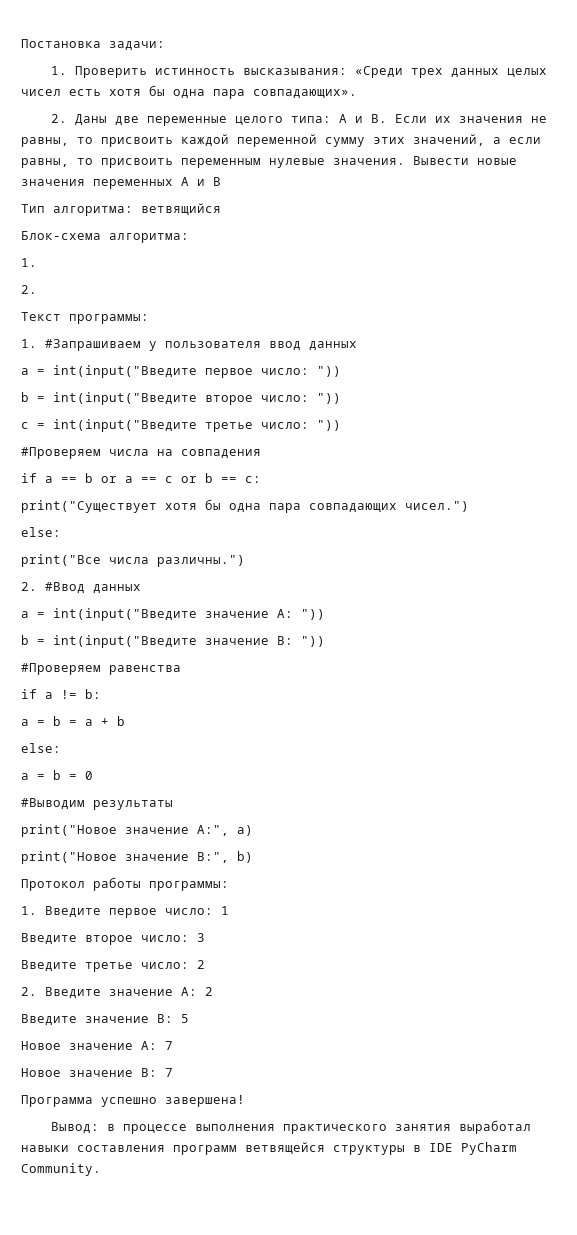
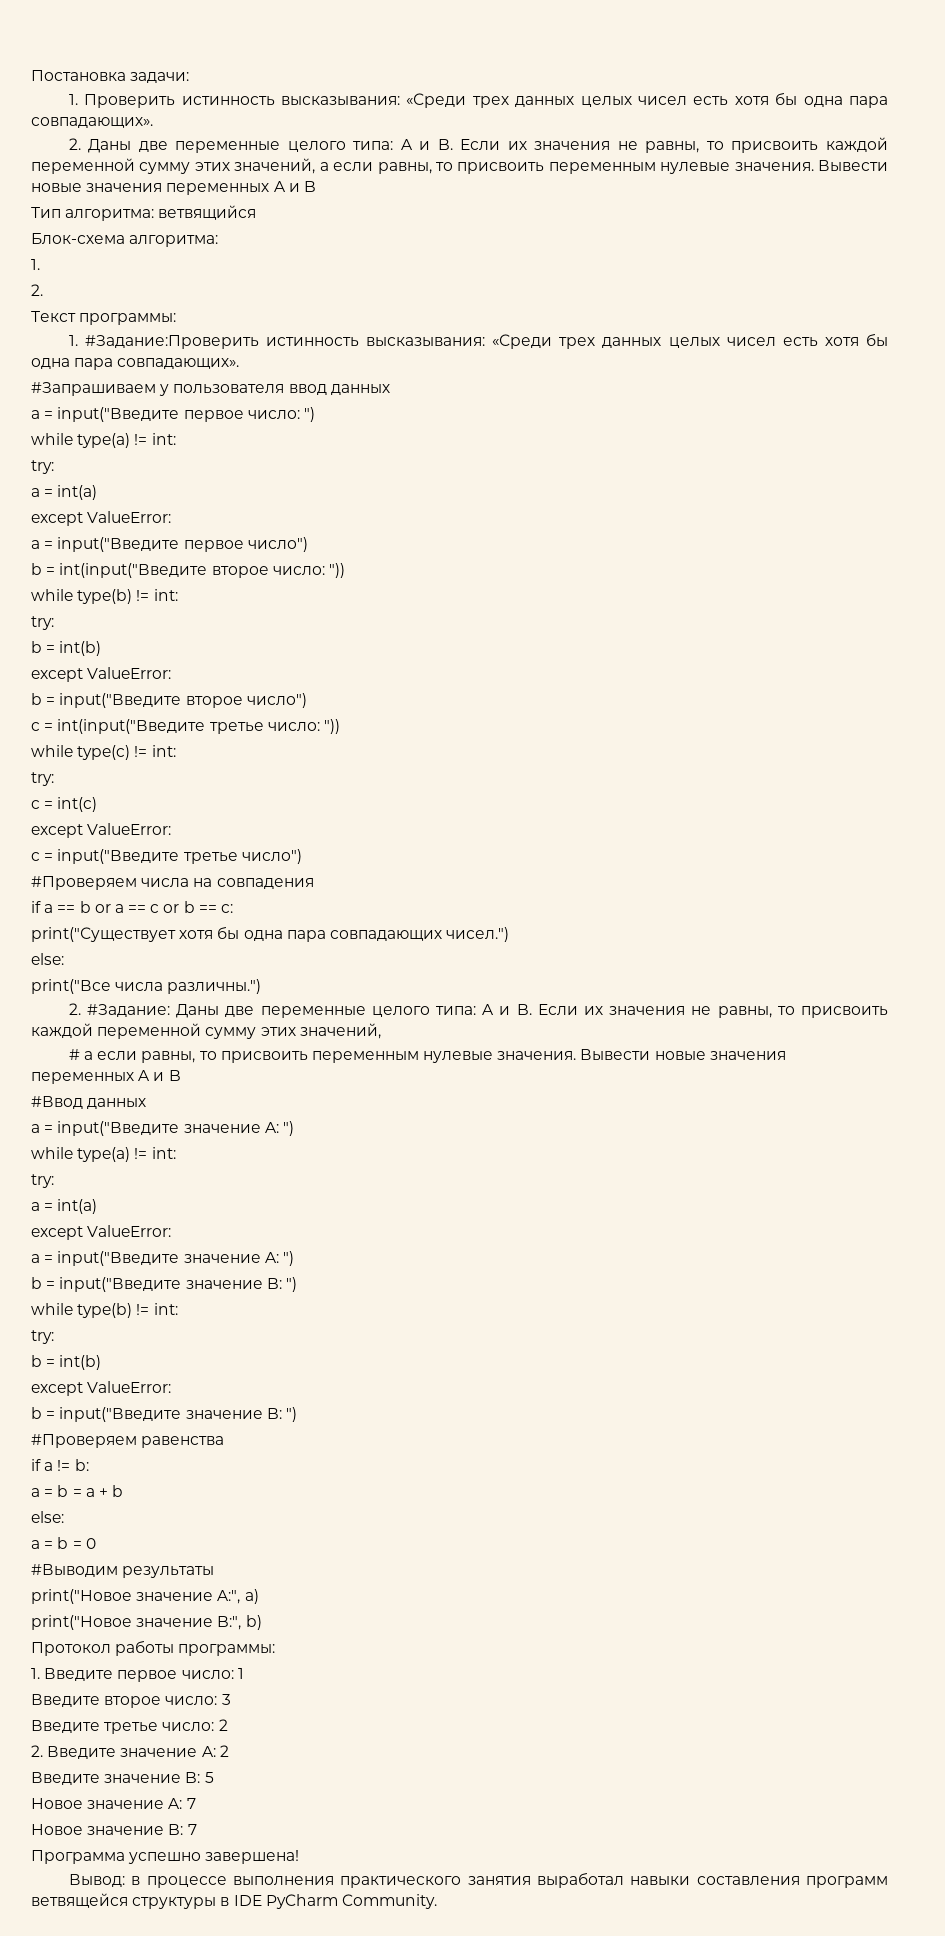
- 1. #Запрашиваем у пользователя ввод данных
+ 1. #Задание:Проверить истинность высказывания: «Среди трех данных целых чисел есть хотя бы одна пара совпадающих».
+ #Запрашиваем у пользователя ввод данных
- a = int(input("Введите первое число: "))
+ a = input("Введите первое число: ")
+ while type(a) != int:
+ try:
+ a = int(a)
+ except ValueError:
+ a = input("Введите первое число")
  b = int(input("Введите второе число: "))
+ while type(b) != int:
+ try:
+ b = int(b)
+ except ValueError:
+ b = input("Введите второе число")
+ while type(c) != int:
+ try:
+ c = int(c)
+ except ValueError:
+ c = input("Введите третье число")
- 2. #Ввод данных
- a = int(input("Введите значение A: "))
- b = int(input("Введите значение B: "))
+ 2. #Задание: Даны две переменные целого типа: A и B. Если их значения не равны, то присвоить каждой переменной сумму этих значений,
+ # а если равны, то присвоить переменным нулевые значения. Вывести новые значения переменных A и B
+ #Ввод данных
+ a = input("Введите значение A: ")
+ while type(a) != int:
+ try:
+ a = int(a)
+ except ValueError:
+ a = input("Введите значение A: ")
+ b = input("Введите значение B: ")
+ while type(b) != int:
+ try:
+ b = int(b)
+ except ValueError:
+ b = input("Введите значение B: ")

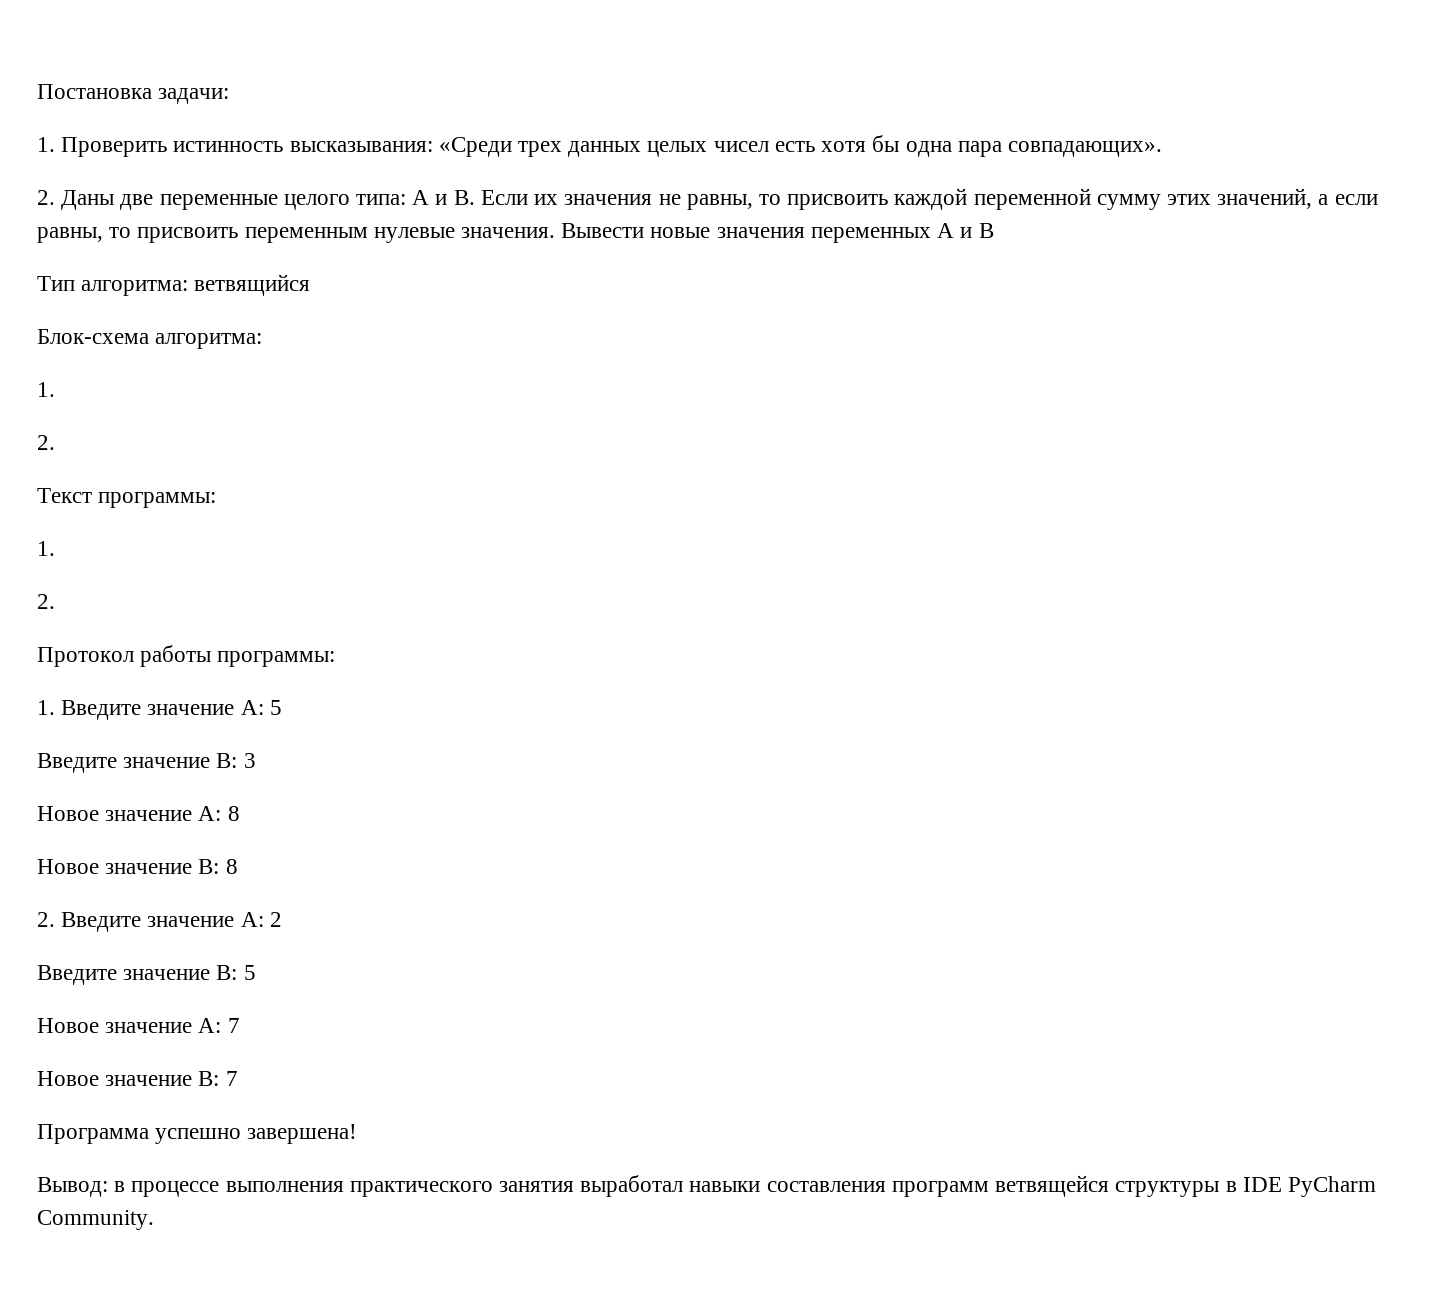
  Текст программы:
- 1. #Задание:Проверить истинность высказывания: «Среди трех данных целых чисел есть хотя бы одна пара совпадающих».
- #Запрашиваем у пользователя ввод данных
- a = input("Введите первое число: ")
- while type(a) != int:
- try:
- a = int(a)
- except ValueError:
- a = input("Введите первое число")
- b = int(input("Введите второе число: "))
- while type(b) != int:
- try:
- b = int(b)
- except ValueError:
- b = input("Введите второе число")
- c = int(input("Введите третье число: "))
- while type(c) != int:
- try:
- c = int(c)
- except ValueError:
- c = input("Введите третье число")
- #Проверяем числа на совпадения
- if a == b or a == c or b == c:
- print("Существует хотя бы одна пара совпадающих чисел.")
- else:
- print("Все числа различны.")
- 2. #Задание: Даны две переменные целого типа: A и B. Если их значения не равны, то присвоить каждой переменной сумму этих значений,
- # а если равны, то присвоить переменным нулевые значения. Вывести новые значения переменных A и B
- #Ввод данных
- a = input("Введите значение A: ")
- while type(a) != int:
- try:
- a = int(a)
- except ValueError:
- a = input("Введите значение A: ")
- b = input("Введите значение B: ")
- while type(b) != int:
- try:
- b = int(b)
- except ValueError:
- b = input("Введите значение B: ")
- #Проверяем равенства
- if a != b:
- a = b = a + b
- else:
- a = b = 0
- #Выводим результаты
- print("Новое значение A:", a)
- print("Новое значение B:", b)
+ 1.
+ 2.
- 1. Введите первое число: 1
- Введите второе число: 3
+ 1. Введите значение A: 5
+ Введите значение B: 3
- Введите третье число: 2
+ Новое значение A: 8
+ Новое значение B: 8

